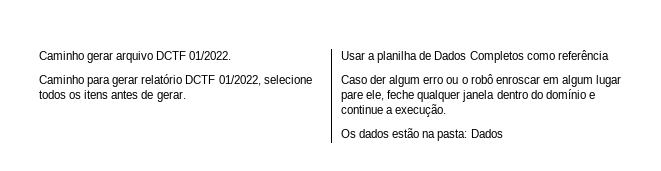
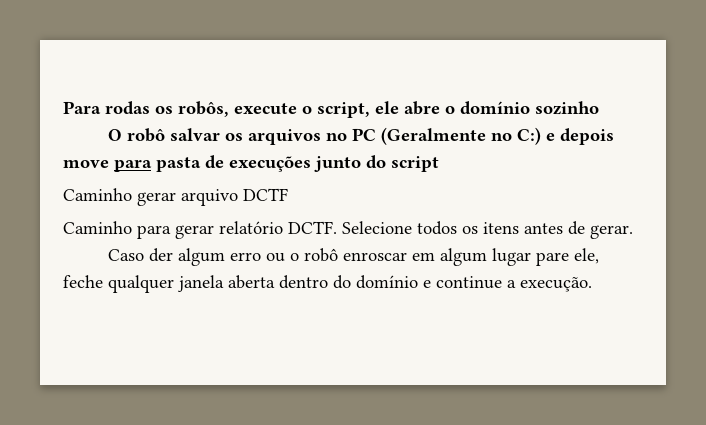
+ Para rodas os robôs, execute o script, ele abre o domínio sozinho
+ O robô salvar os arquivos no PC (Geralmente no C:) e depois move para pasta de execuções junto do script
- Caminho gerar arquivo DCTF 01/2022.
+ Caminho gerar arquivo DCTF
- Caminho para gerar relatório DCTF 01/2022, selecione todos os itens antes de gerar.
+ Caminho para gerar relatório DCTF. Selecione todos os itens antes de gerar.
- Usar a planilha de Dados Completos como referência
- Caso der algum erro ou o robô enroscar em algum lugar pare ele, feche qualquer janela dentro do domínio e continue a execução.
+ Caso der algum erro ou o robô enroscar em algum lugar pare ele, feche qualquer janela aberta dentro do domínio e continue a execução.
- Os dados estão na pasta: Dados

